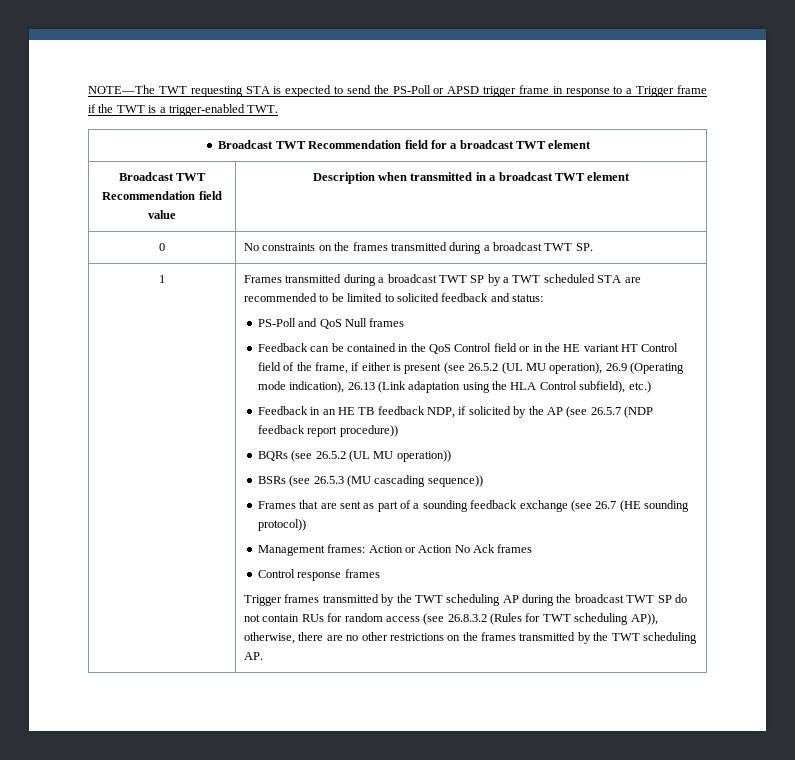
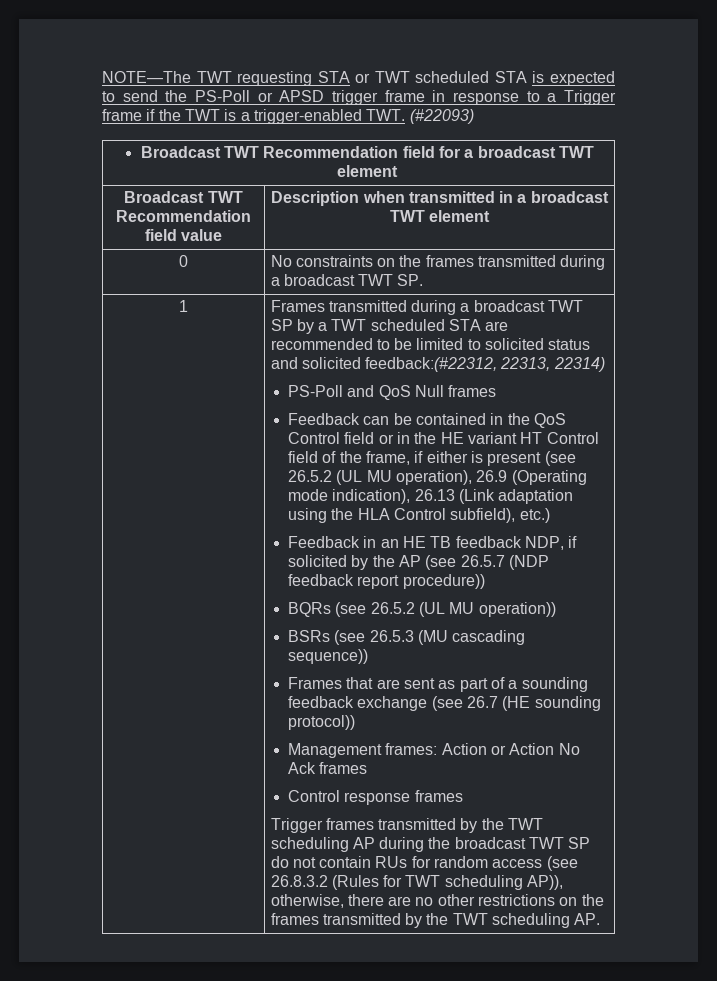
- NOTE—The TWT requesting STA is expected to send the PS-Poll or APSD trigger frame in response to a Trigger frame if the TWT is a trigger-enabled TWT.
+ NOTE—The TWT requesting STA or TWT scheduled STA is expected to send the PS-Poll or APSD trigger frame in response to a Trigger frame if the TWT is a trigger-enabled TWT. (#22093)
- Frames transmitted during a broadcast TWT SP by a TWT scheduled STA are recommended to be limited to solicited feedback and status:
+ Frames transmitted during a broadcast TWT SP by a TWT scheduled STA are recommended to be limited to solicited status and solicited feedback:(#22312, 22313, 22314)

